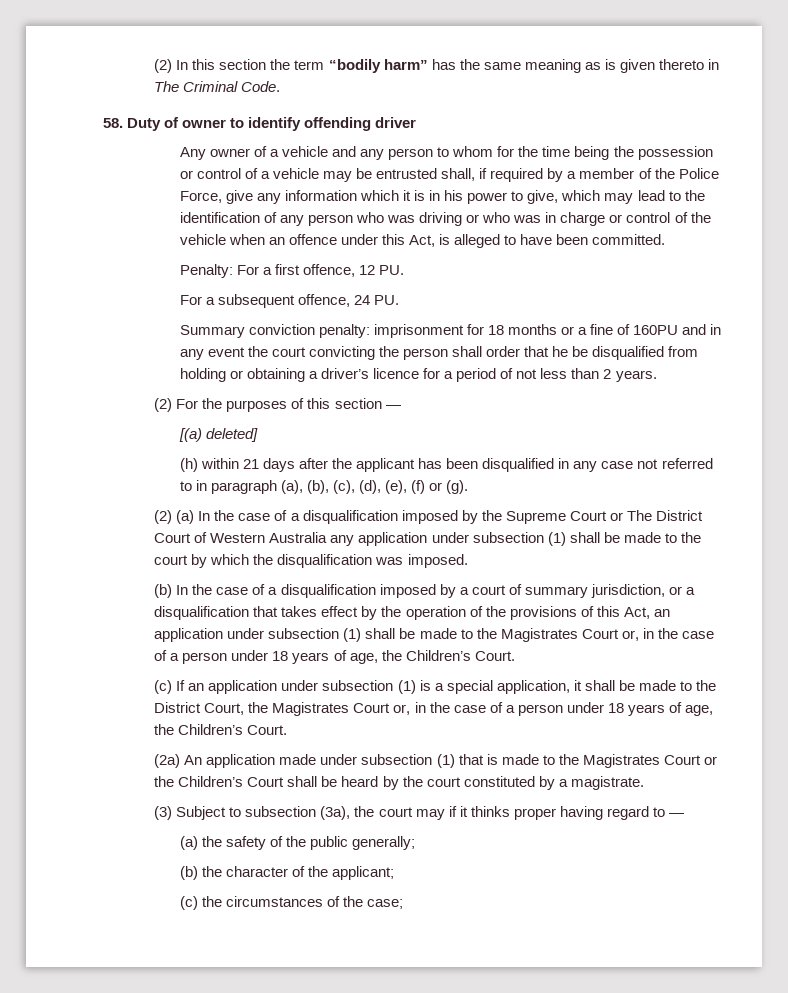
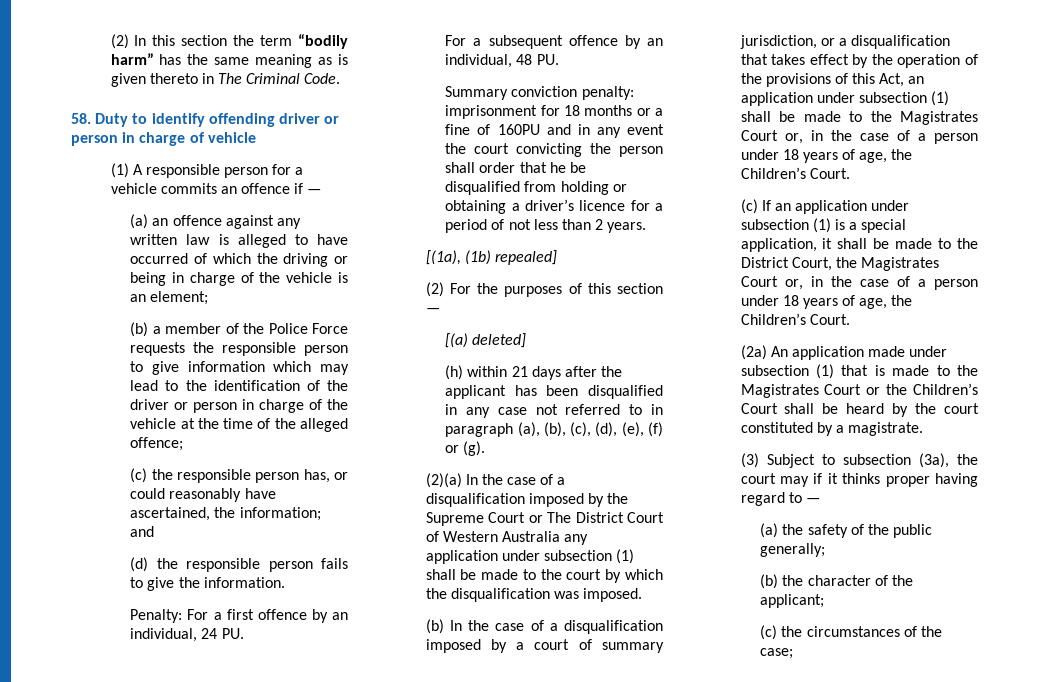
- 58. Duty of owner to identify offending driver
- Any owner of a vehicle and any person to whom for the time being the possession or control of a vehicle may be entrusted shall, if required by a member of the Police Force, give any information which it is in his power to give, which may lead to the identification of any person who was driving or who was in charge or control of the vehicle when an offence under this Act, is alleged to have been committed.
+ 58. Duty to identify offending driver or person in charge of vehicle
+ (1) A responsible person for a vehicle commits an offence if —
+ (a) an offence against any written law is alleged to have occurred of which the driving or being in charge of the vehicle is an element;
+ (b) a member of the Police Force requests the responsible person to give information which may lead to the identification of the driver or person in charge of the vehicle at the time of the alleged offence;
+ (c) the responsible person has, or could reasonably have ascertained, the information; and
+ (d) the responsible person fails to give the information.
- Penalty: For a first offence, 12 PU.
+ Penalty: For a first offence by an individual, 24 PU.
- For a subsequent offence, 24 PU.
+ For a subsequent offence by an individual, 48 PU.
+ [(1a), (1b) repealed]
- (2) (a) In the case of a disqualification imposed by the Supreme Court or The District Court of Western Australia any application under subsection (1) shall be made to the court by which the disqualification was imposed.
+ (2)(a) In the case of a disqualification imposed by the Supreme Court or The District Court of Western Australia any application under subsection (1) shall be made to the court by which the disqualification was imposed.

